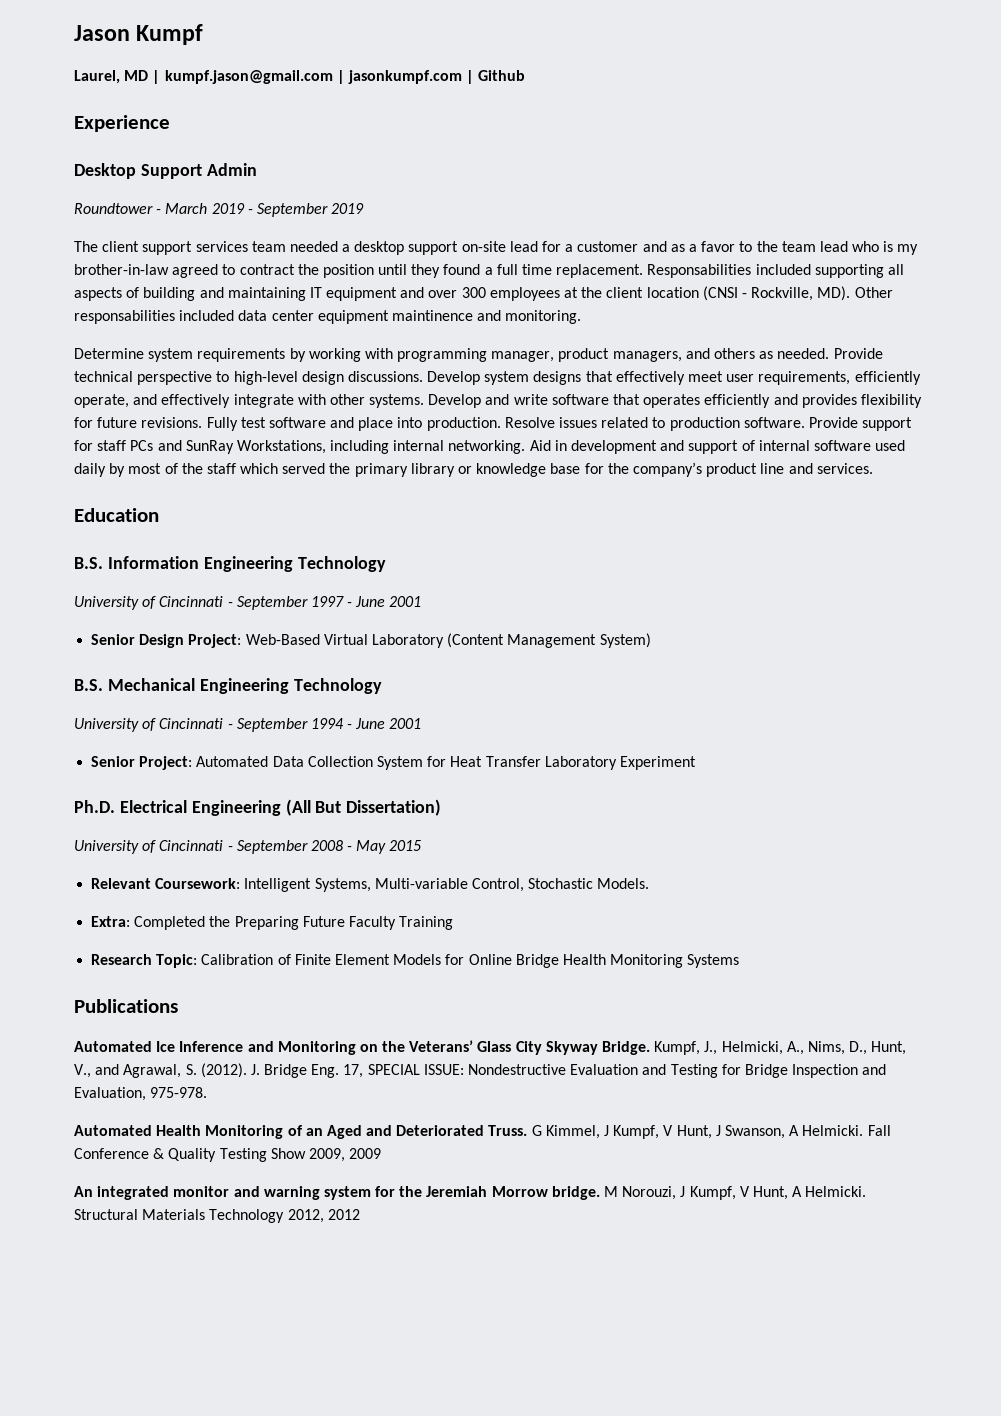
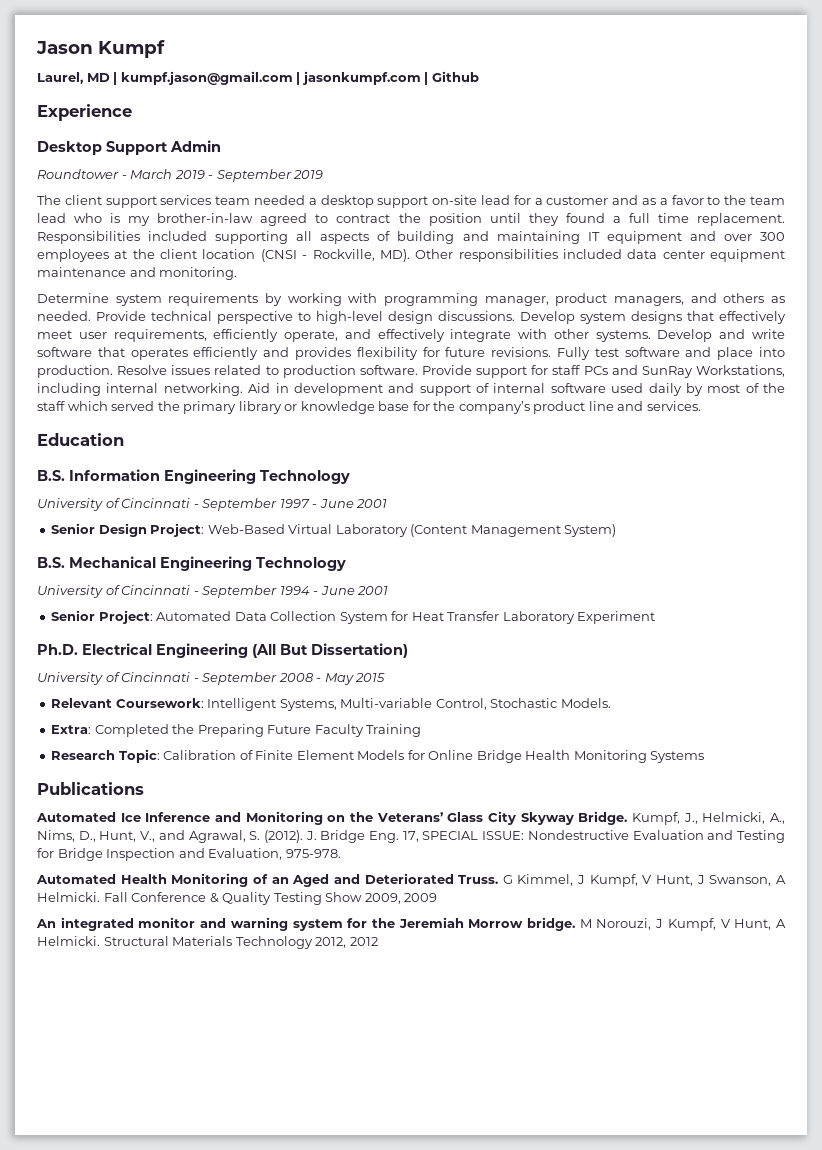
- Responsabilities included supporting all aspects of building and maintaining IT equipment and over 300 employees at the client location (CNSI - Rockville, MD). Other responsabilities included data center equipment maintinence and monitoring.
+ Responsibilities included supporting all aspects of building and maintaining IT equipment and over 300 employees at the client location (CNSI - Rockville, MD). Other responsibilities included data center equipment maintenance and monitoring.

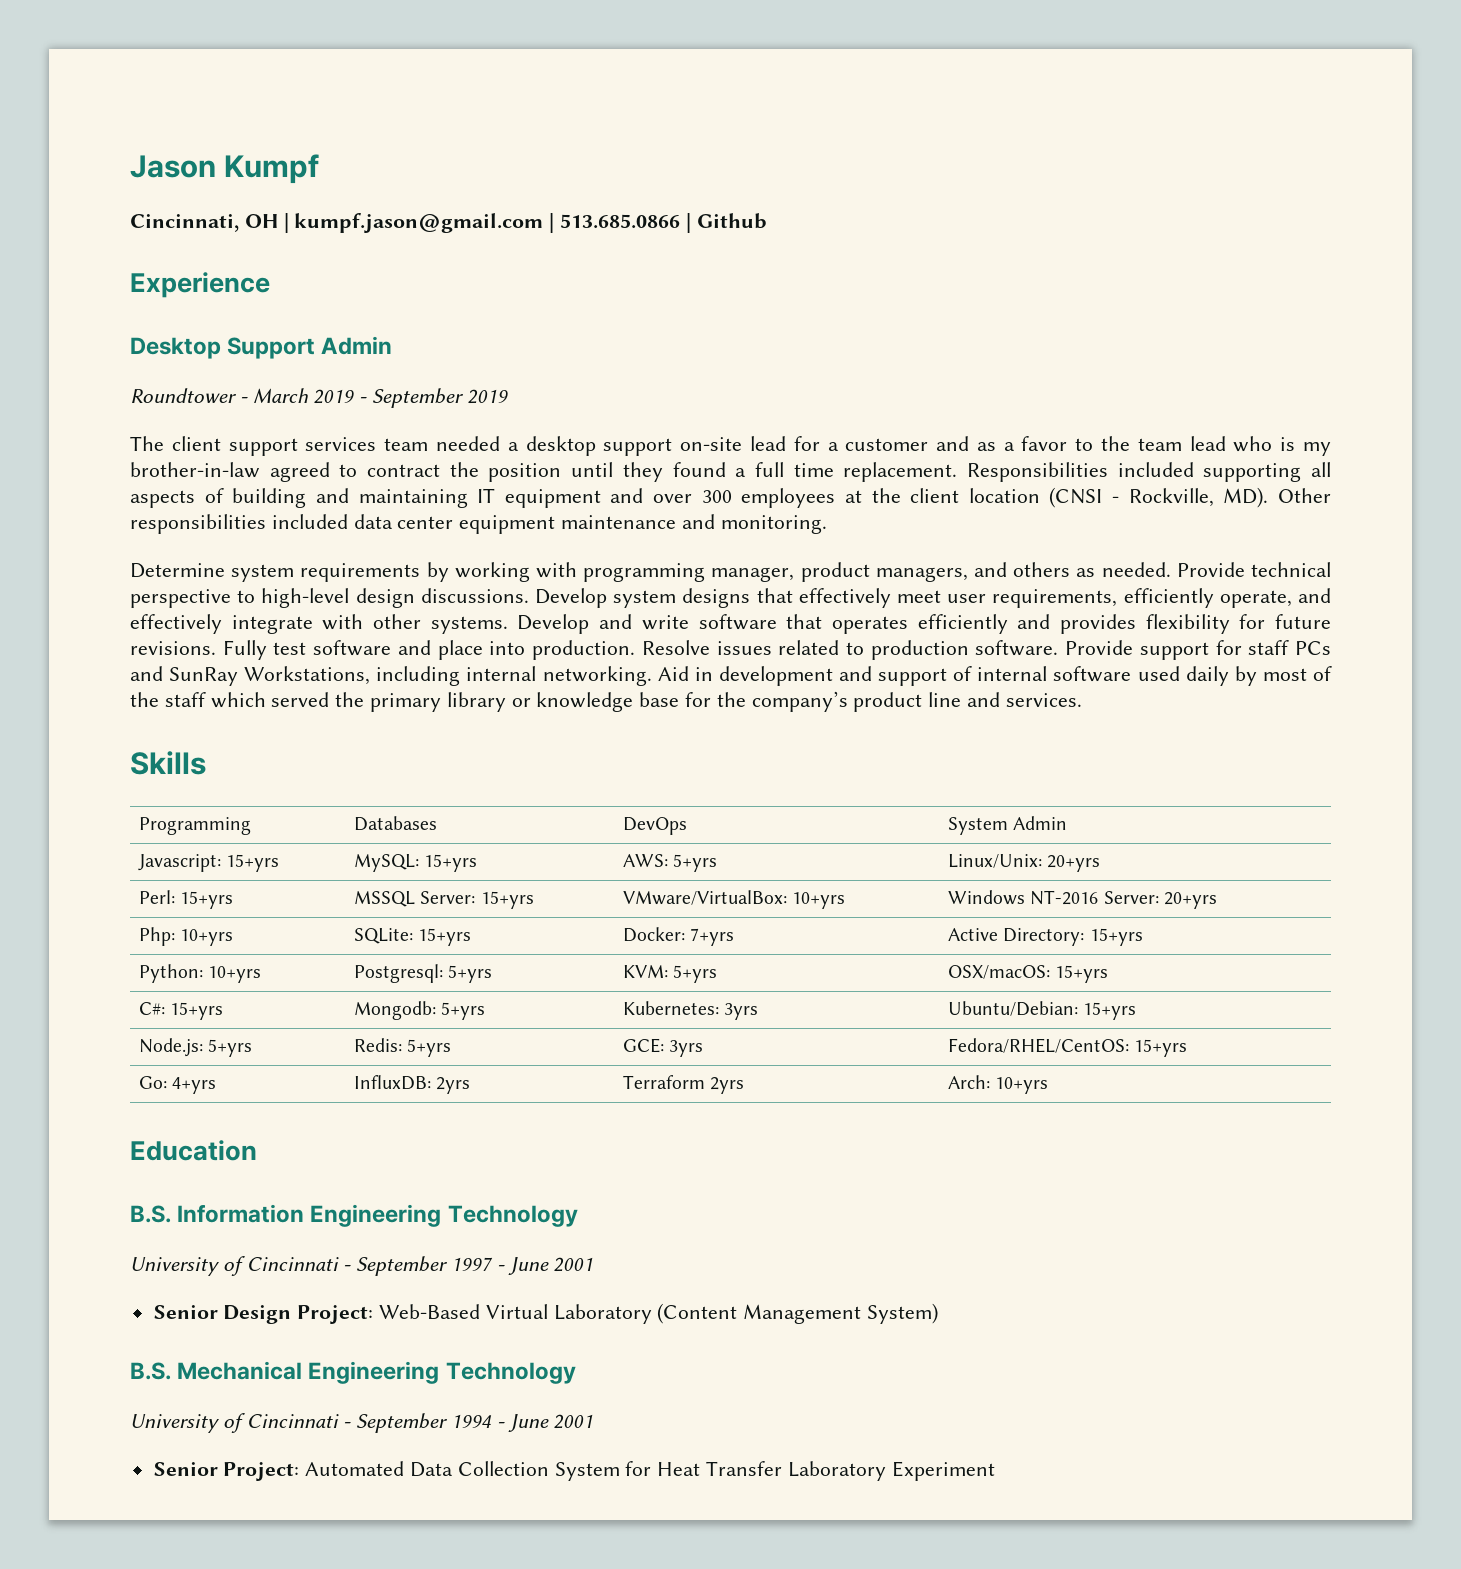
- Laurel, MD | kumpf.jason@gmail.com | jasonkumpf.com | Github
+ Cincinnati, OH | kumpf.jason@gmail.com | 513.685.0866 | Github
+ Skills
+ Programming | Databases | DevOps | System Admin
+ Javascript: 15+yrs | MySQL: 15+yrs | AWS: 5+yrs | Linux/Unix: 20+yrs
+ Perl: 15+yrs | MSSQL Server: 15+yrs | VMware/VirtualBox: 10+yrs | Windows NT-2016 Server: 20+yrs
+ Php: 10+yrs | SQLite: 15+yrs | Docker: 7+yrs | Active Directory: 15+yrs
+ Python: 10+yrs | Postgresql: 5+yrs | KVM: 5+yrs | OSX/macOS: 15+yrs
+ C#: 15+yrs | Mongodb: 5+yrs | Kubernetes: 3yrs | Ubuntu/Debian: 15+yrs
+ Node.js: 5+yrs | Redis: 5+yrs | GCE: 3yrs | Fedora/RHEL/CentOS: 15+yrs
+ Go: 4+yrs | InfluxDB: 2yrs | Terraform 2yrs | Arch: 10+yrs
- Ph.D. Electrical Engineering (All But Dissertation)
- University of Cincinnati - September 2008 - May 2015
- Relevant Coursework: Intelligent Systems, Multi-variable Control, Stochastic Models.
- Extra: Completed the Preparing Future Faculty Training
- Research Topic: Calibration of Finite Element Models for Online Bridge Health Monitoring Systems
- Publications
- Automated Ice Inference and Monitoring on the Veterans’ Glass City Skyway Bridge. Kumpf, J., Helmicki, A., Nims, D., Hunt, V., and Agrawal, S. (2012). J. Bridge Eng. 17, SPECIAL ISSUE: Nondestructive Evaluation and Testing for Bridge Inspection and Evaluation, 975-978.
- Automated Health Monitoring of an Aged and Deteriorated Truss. G Kimmel, J Kumpf, V Hunt, J Swanson, A Helmicki. Fall Conference & Quality Testing Show 2009, 2009
- An integrated monitor and warning system for the Jeremiah Morrow bridge. M Norouzi, J Kumpf, V Hunt, A Helmicki. Structural Materials Technology 2012, 2012

